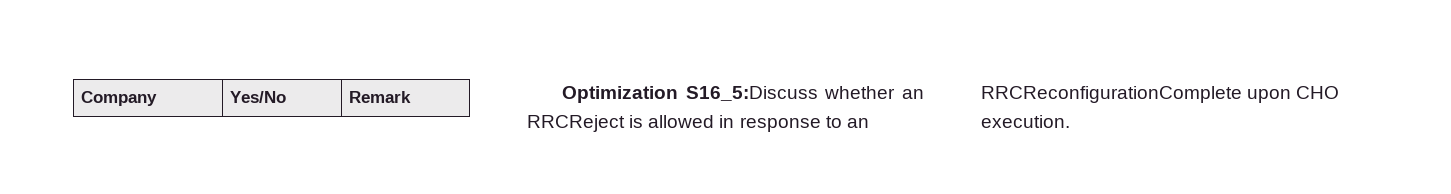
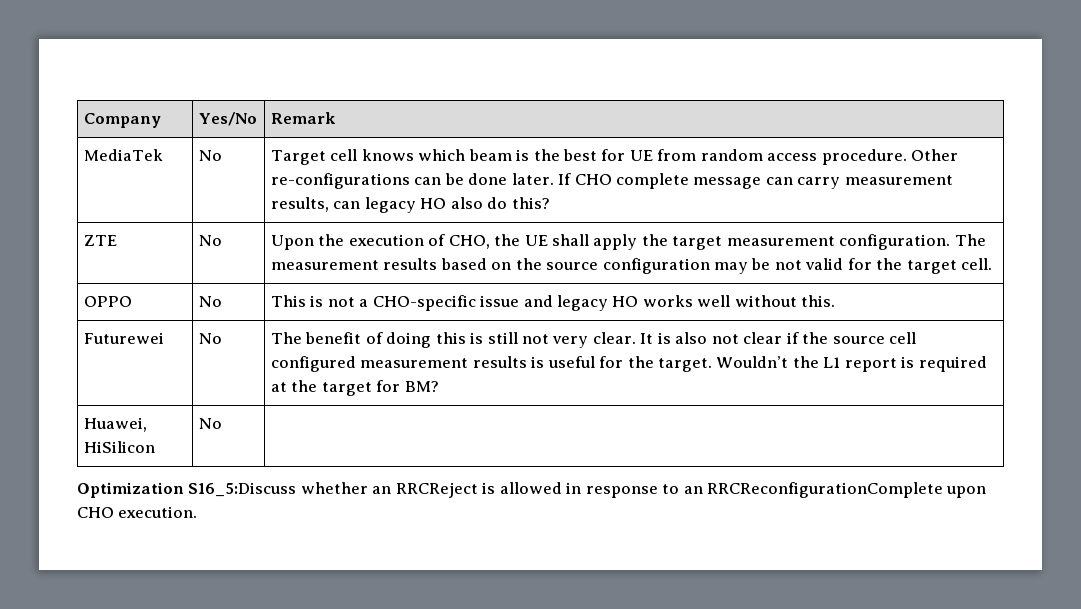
+ MediaTek | No | Target cell knows which beam is the best for UE from random access procedure. Other re-configurations can be done later. If CHO complete message can carry measurement results, can legacy HO also do this?
+ ZTE | No | Upon the execution of CHO, the UE shall apply the target measurement configuration. The measurement results based on the source configuration may be not valid for the target cell.
+ OPPO | No | This is not a CHO-specific issue and legacy HO works well without this.
+ Futurewei | No | The benefit of doing this is still not very clear. It is also not clear if the source cell configured measurement results is useful for the target. Wouldn’t the L1 report is required at the target for BM?
+ Huawei, HiSilicon | No |

